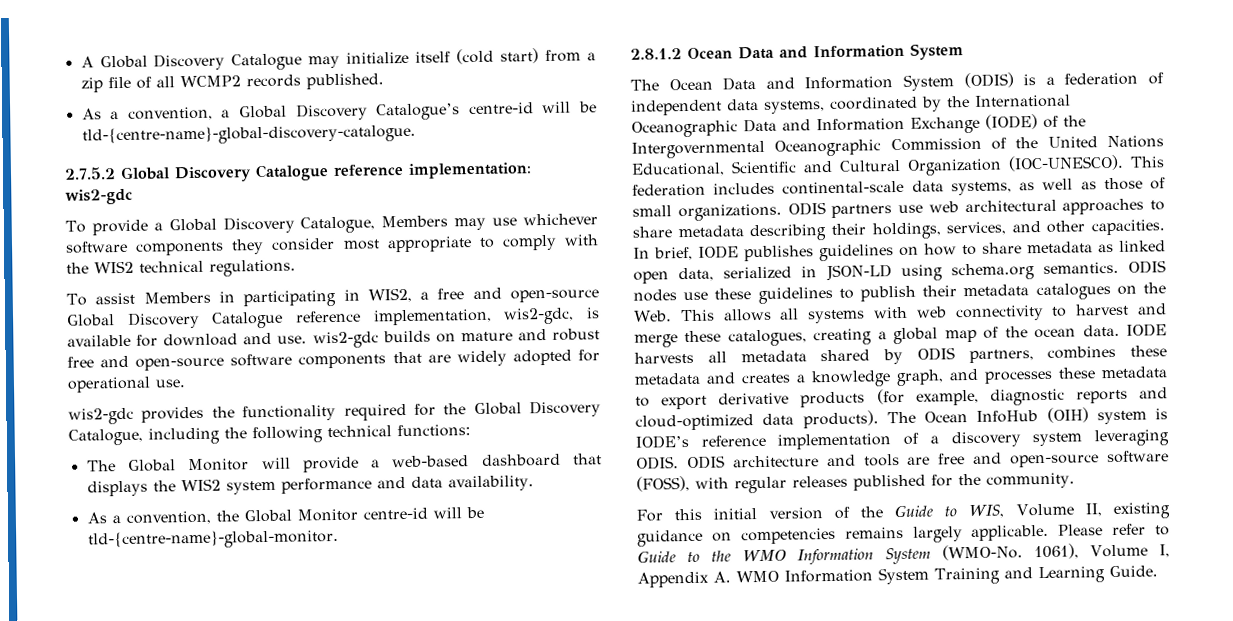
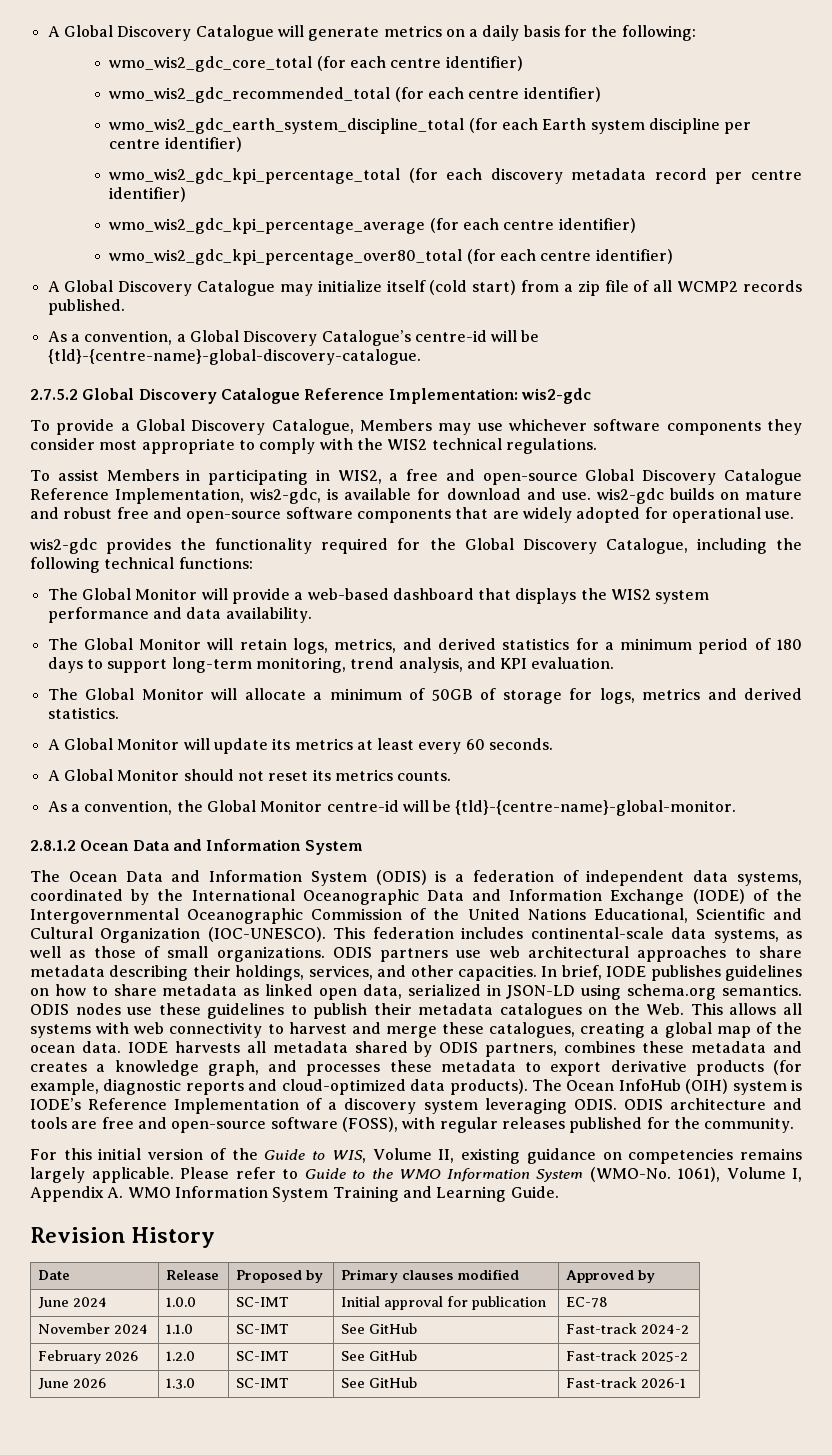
+ A Global Discovery Catalogue will generate metrics on a daily basis for the following:
+ wmo_wis2_gdc_core_total (for each centre identifier)
+ wmo_wis2_gdc_recommended_total (for each centre identifier)
+ wmo_wis2_gdc_earth_system_discipline_total (for each Earth system discipline per centre identifier)
+ wmo_wis2_gdc_kpi_percentage_total (for each discovery metadata record per centre identifier)
+ wmo_wis2_gdc_kpi_percentage_average (for each centre identifier)
+ wmo_wis2_gdc_kpi_percentage_over80_total (for each centre identifier)
- As a convention, a Global Discovery Catalogue’s centre-id will be tld-{centre-name}-global-discovery-catalogue.
+ As a convention, a Global Discovery Catalogue’s centre-id will be {tld}-{centre-name}-global-discovery-catalogue.
- 2.7.5.2 Global Discovery Catalogue reference implementation: wis2-gdc
+ 2.7.5.2 Global Discovery Catalogue Reference Implementation: wis2-gdc
- To assist Members in participating in WIS2, a free and open-source Global Discovery Catalogue reference implementation, wis2-gdc, is available for download and use. wis2-gdc builds on mature and robust free and open-source software components that are widely adopted for operational use.
+ To assist Members in participating in WIS2, a free and open-source Global Discovery Catalogue Reference Implementation, wis2-gdc, is available for download and use. wis2-gdc builds on mature and robust free and open-source software components that are widely adopted for operational use.
+ The Global Monitor will retain logs, metrics, and derived statistics for a minimum period of 180 days to support long-term monitoring, trend analysis, and KPI evaluation.
+ The Global Monitor will allocate a minimum of 50GB of storage for logs, metrics and derived statistics.
+ A Global Monitor will update its metrics at least every 60 seconds.
+ A Global Monitor should not reset its metrics counts.
- As a convention, the Global Monitor centre-id will be tld-{centre-name}-global-monitor.
+ As a convention, the Global Monitor centre-id will be {tld}-{centre-name}-global-monitor.
- The Ocean InfoHub (OIH) system is IODE’s reference implementation of a discovery system leveraging ODIS.
+ The Ocean InfoHub (OIH) system is IODE’s Reference Implementation of a discovery system leveraging ODIS.
+ Revision History
+ Date | Release | Proposed by | Primary clauses modified | Approved by
+ June 2024 | 1.0.0 | SC-IMT | Initial approval for publication | EC-78
+ November 2024 | 1.1.0 | SC-IMT | See GitHub | Fast-track 2024-2
+ February 2026 | 1.2.0 | SC-IMT | See GitHub | Fast-track 2025-2
+ June 2026 | 1.3.0 | SC-IMT | See GitHub | Fast-track 2026-1

